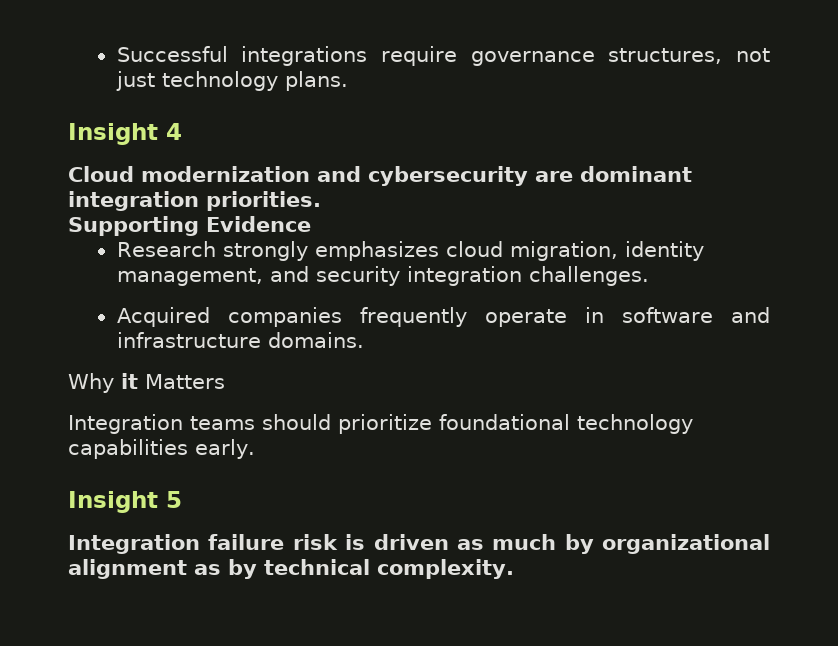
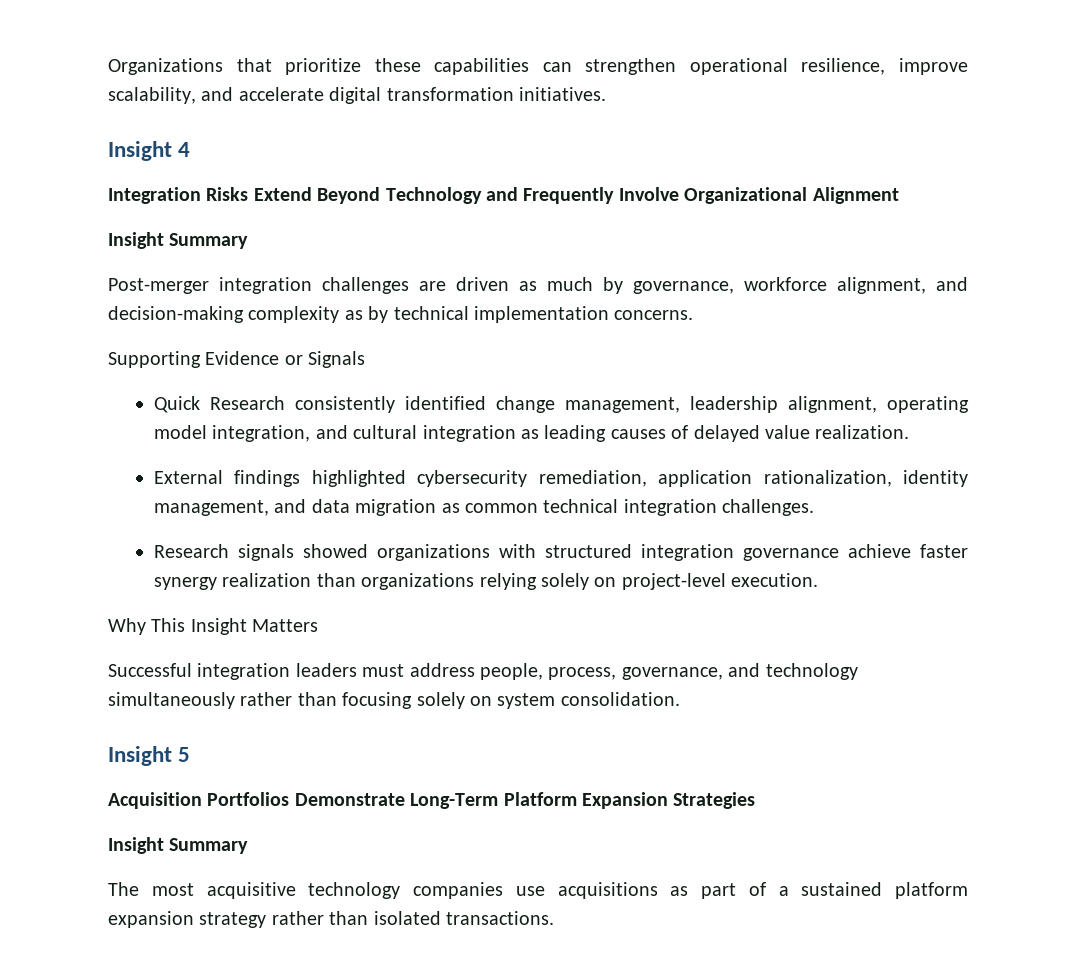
- Successful integrations require governance structures, not just technology plans.
+ Organizations that prioritize these capabilities can strengthen operational resilience, improve scalability, and accelerate digital transformation initiatives.
  Insight 4
- Cloud modernization and cybersecurity are dominant integration priorities.
- Supporting Evidence
- Research strongly emphasizes cloud migration, identity management, and security integration challenges.
- Acquired companies frequently operate in software and infrastructure domains.
+ Integration Risks Extend Beyond Technology and Frequently Involve Organizational Alignment
+ Insight Summary
+ Post-merger integration challenges are driven as much by governance, workforce alignment, and decision-making complexity as by technical implementation concerns.
+ Supporting Evidence or Signals
+ Quick Research consistently identified change management, leadership alignment, operating model integration, and cultural integration as leading causes of delayed value realization.
+ External findings highlighted cybersecurity remediation, application rationalization, identity management, and data migration as common technical integration challenges.
+ Research signals showed organizations with structured integration governance achieve faster synergy realization than organizations relying solely on project-level execution.
- Why it Matters
+ Why This Insight Matters
- Integration teams should prioritize foundational technology capabilities early.
+ Successful integration leaders must address people, process, governance, and technology simultaneously rather than focusing solely on system consolidation.
  Insight 5
- Integration failure risk is driven as much by organizational alignment as by technical complexity.
+ Acquisition Portfolios Demonstrate Long-Term Platform Expansion Strategies
+ Insight Summary
+ The most acquisitive technology companies use acquisitions as part of a sustained platform expansion strategy rather than isolated transactions.

